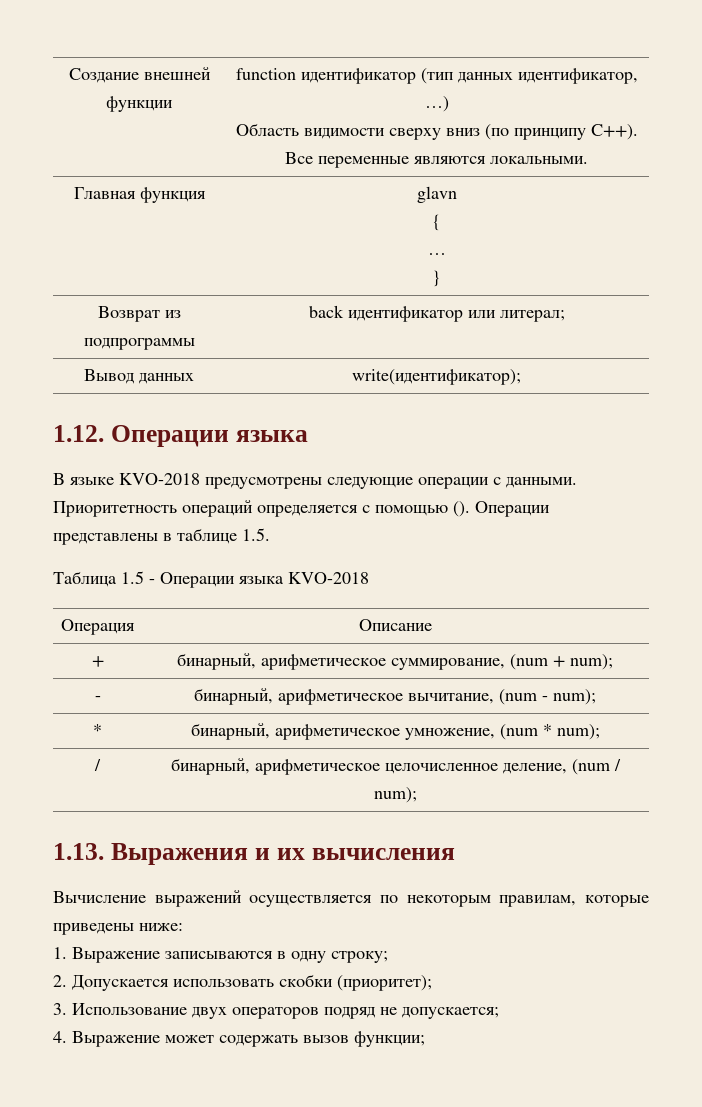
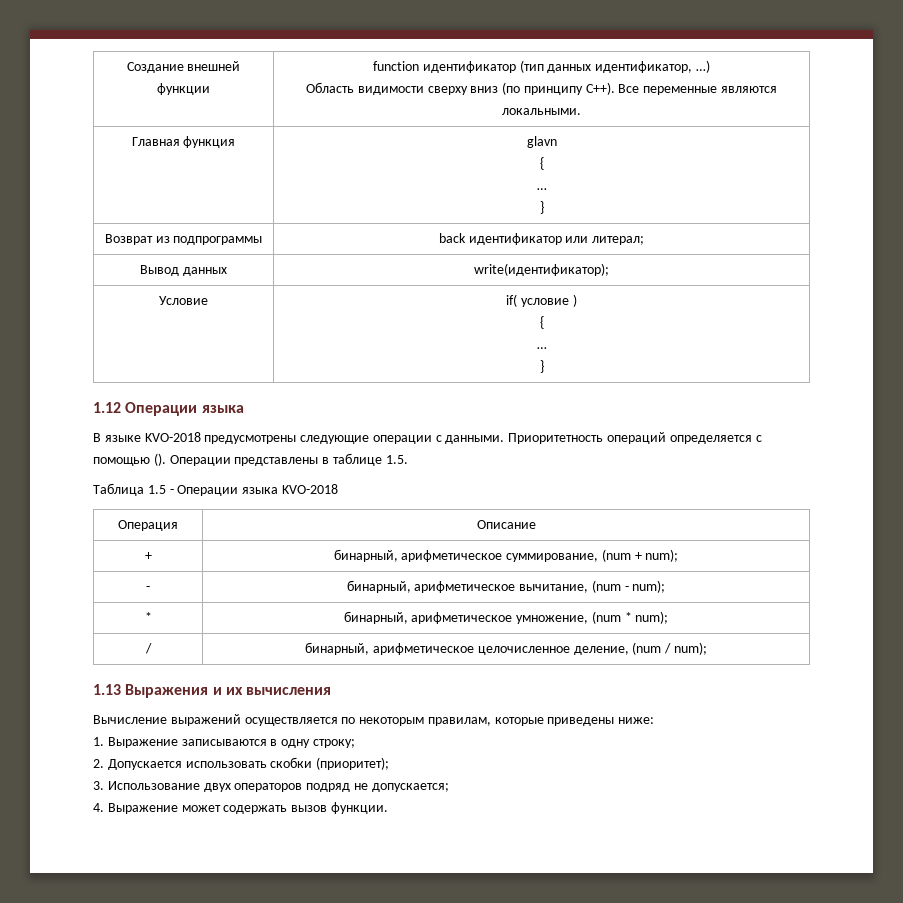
- 1.12. Операции языка
+ Условие | if( условие )
+ {
+ …
+ }
+ 1.12 Операции языка
- 1.13. Выражения и их вычисления
+ 1.13 Выражения и их вычисления
- 4. Выражение может содержать вызов функции;
+ 4. Выражение может содержать вызов функции.

